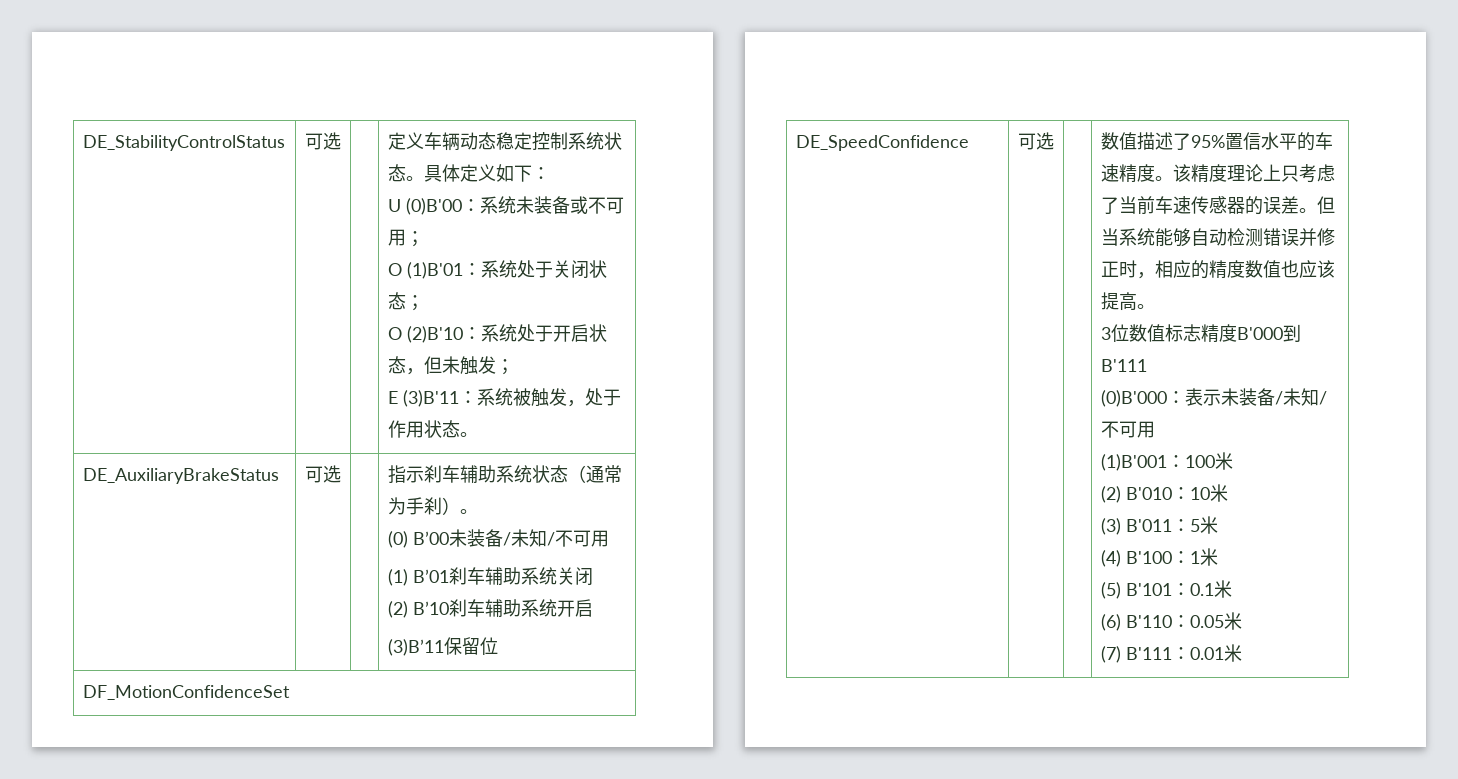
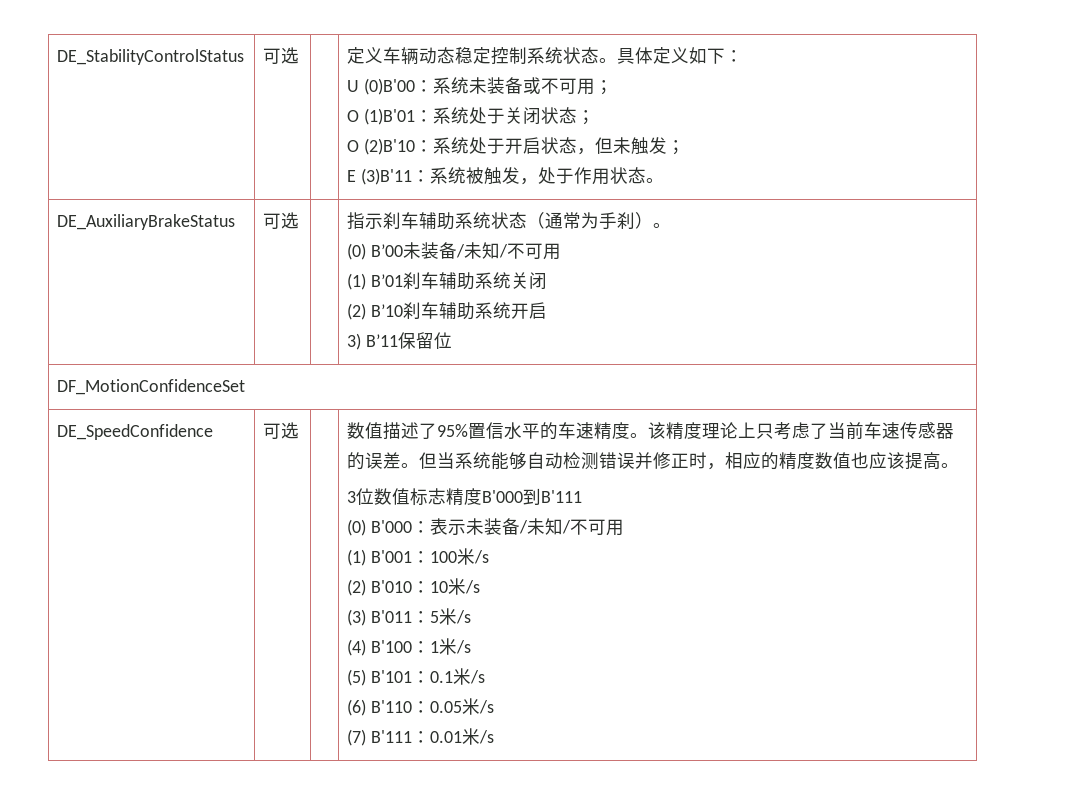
  DE_AuxiliaryBrakeStatus | 可选 | | 指示刹车辅助系统状态（通常为手刹）。
  (0) B’00未装备/未知/不可用
  (1) B’01刹车辅助系统关闭
  (2) B’10刹车辅助系统开启
- (3)B’11保留位
+ 3) B’11保留位
- (0)B'000：表示未装备/未知/不可用
+ (0) B'000：表示未装备/未知/不可用
- (1)B'001：100米
+ (1) B'001：100米/s
- (2) B'010：10米
+ (2) B'010：10米/s
- (3) B'011：5米
+ (3) B'011：5米/s
- (4) B'100：1米
+ (4) B'100：1米/s
- (5) B'101：0.1米
+ (5) B'101：0.1米/s
- (6) B'110：0.05米
+ (6) B'110：0.05米/s
- (7) B'111：0.01米
+ (7) B'111：0.01米/s

